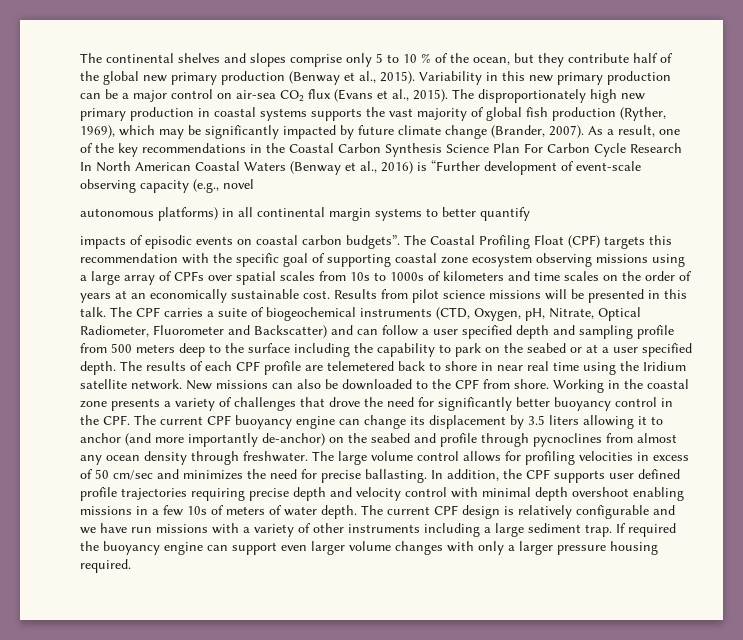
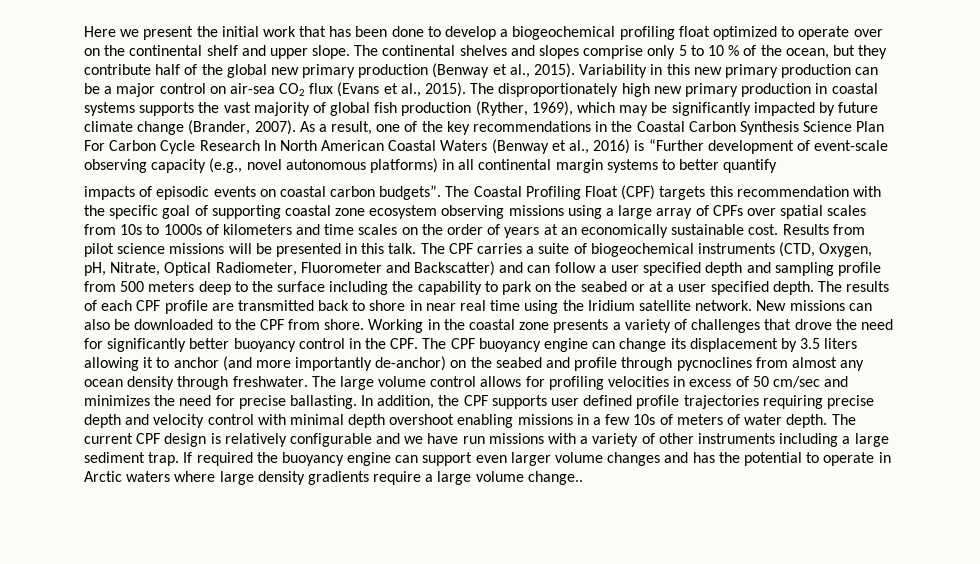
+ Here we present the initial work that has been done to develop a biogeochemical profiling float optimized to operate over on the continental shelf and upper slope.
- As a result, one of the key recommendations in the Coastal Carbon Synthesis Science Plan For Carbon Cycle Research In North American Coastal Waters (Benway et al., 2016) is “Further development of event-scale observing capacity (e.g., novel
- autonomous platforms) in all continental margin systems to better quantify
+ As a result, one of the key recommendations in the Coastal Carbon Synthesis Science Plan For Carbon Cycle Research In North American Coastal Waters (Benway et al., 2016) is “Further development of event-scale observing capacity (e.g., novel autonomous platforms) in all continental margin systems to better quantify
- The results of each CPF profile are telemetered back to shore in near real time using the Iridium satellite network.
+ The results of each CPF profile are transmitted back to shore in near real time using the Iridium satellite network.
- Working in the coastal zone presents a variety of challenges that drove the need for significantly better buoyancy control in the CPF. The current CPF buoyancy engine can change its displacement by 3.5 liters allowing it to anchor (and more importantly de-anchor) on the seabed and profile through pycnoclines from almost any ocean density through freshwater.
+ Working in the coastal zone presents a variety of challenges that drove the need for significantly better buoyancy control in the CPF. The CPF buoyancy engine can change its displacement by 3.5 liters allowing it to anchor (and more importantly de-anchor) on the seabed and profile through pycnoclines from almost any ocean density through freshwater.
- If required the buoyancy engine can support even larger volume changes with only a larger pressure housing required.
+ If required the buoyancy engine can support even larger volume changes and has the potential to operate in Arctic waters where large density gradients require a large volume change..

